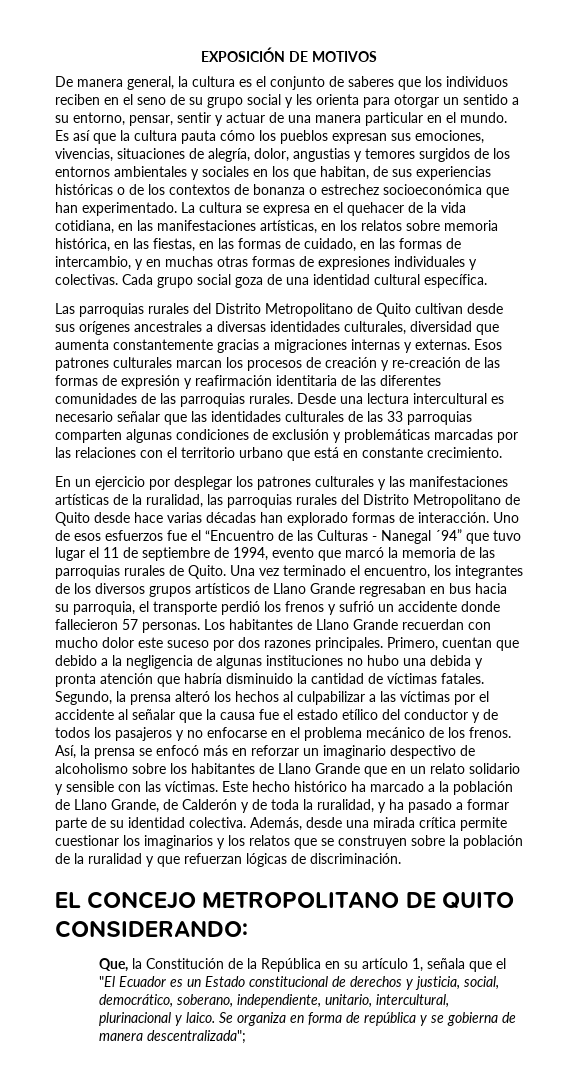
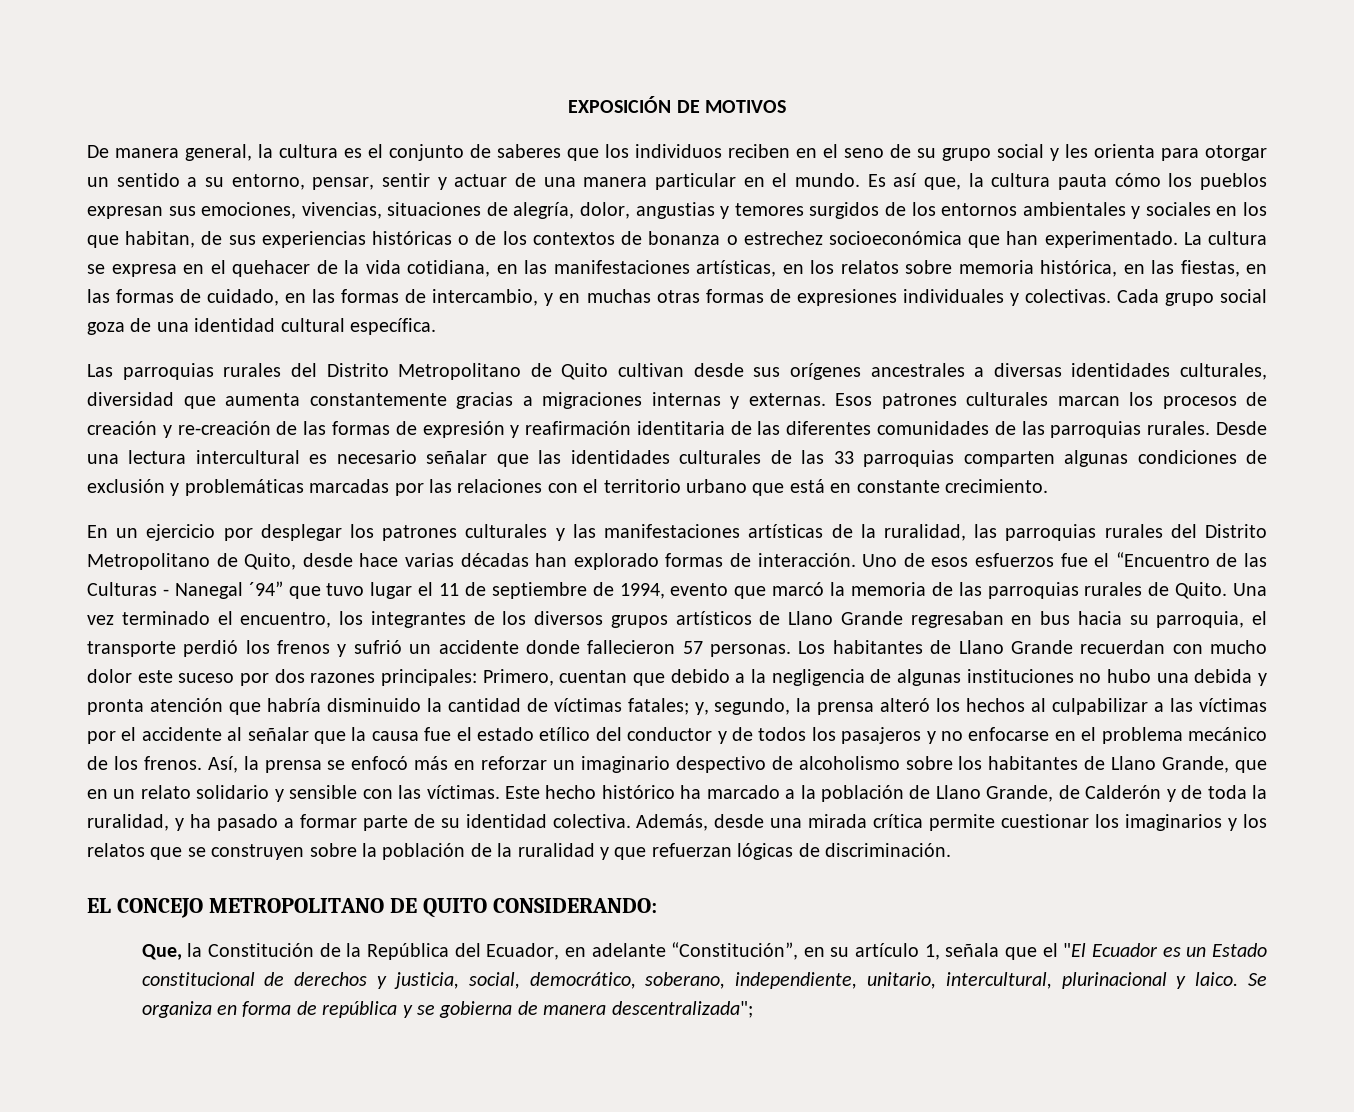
- Es así que la cultura pauta cómo los pueblos expresan sus emociones, vivencias, situaciones de alegría, dolor, angustias y temores surgidos de los entornos ambientales y sociales en los que habitan, de sus experiencias históricas o de los contextos de bonanza o estrechez socioeconómica que han experimentado.
+ Es así que, la cultura pauta cómo los pueblos expresan sus emociones, vivencias, situaciones de alegría, dolor, angustias y temores surgidos de los entornos ambientales y sociales en los que habitan, de sus experiencias históricas o de los contextos de bonanza o estrechez socioeconómica que han experimentado.
- En un ejercicio por desplegar los patrones culturales y las manifestaciones artísticas de la ruralidad, las parroquias rurales del Distrito Metropolitano de Quito desde hace varias décadas han explorado formas de interacción.
+ En un ejercicio por desplegar los patrones culturales y las manifestaciones artísticas de la ruralidad, las parroquias rurales del Distrito Metropolitano de Quito, desde hace varias décadas han explorado formas de interacción.
- Los habitantes de Llano Grande recuerdan con mucho dolor este suceso por dos razones principales.
+ Los habitantes de Llano Grande recuerdan con mucho dolor este suceso por dos razones principales:
- Primero, cuentan que debido a la negligencia de algunas instituciones no hubo una debida y pronta atención que habría disminuido la cantidad de víctimas fatales. Segundo, la prensa alteró los hechos al culpabilizar a las víctimas por el accidente al señalar que la causa fue el estado etílico del conductor y de todos los pasajeros y no enfocarse en el problema mecánico de los frenos.
+ Primero, cuentan que debido a la negligencia de algunas instituciones no hubo una debida y pronta atención que habría disminuido la cantidad de víctimas fatales; y, segundo, la prensa alteró los hechos al culpabilizar a las víctimas por el accidente al señalar que la causa fue el estado etílico del conductor y de todos los pasajeros y no enfocarse en el problema mecánico de los frenos.
- Así, la prensa se enfocó más en reforzar un imaginario despectivo de alcoholismo sobre los habitantes de Llano Grande que en un relato solidario y sensible con las víctimas.
+ Así, la prensa se enfocó más en reforzar un imaginario despectivo de alcoholismo sobre los habitantes de Llano Grande, que en un relato solidario y sensible con las víctimas.
- Que, la Constitución de la República en su artículo 1, señala que el "El Ecuador es un Estado constitucional de derechos y justicia, social, democrático, soberano, independiente, unitario, intercultural, plurinacional y laico.
+ Que, la Constitución de la República del Ecuador, en adelante “Constitución”, en su artículo 1, señala que el "El Ecuador es un Estado constitucional de derechos y justicia, social, democrático, soberano, independiente, unitario, intercultural, plurinacional y laico.

